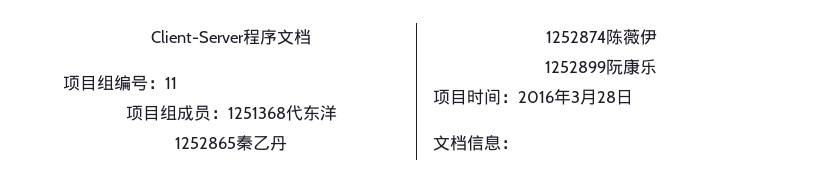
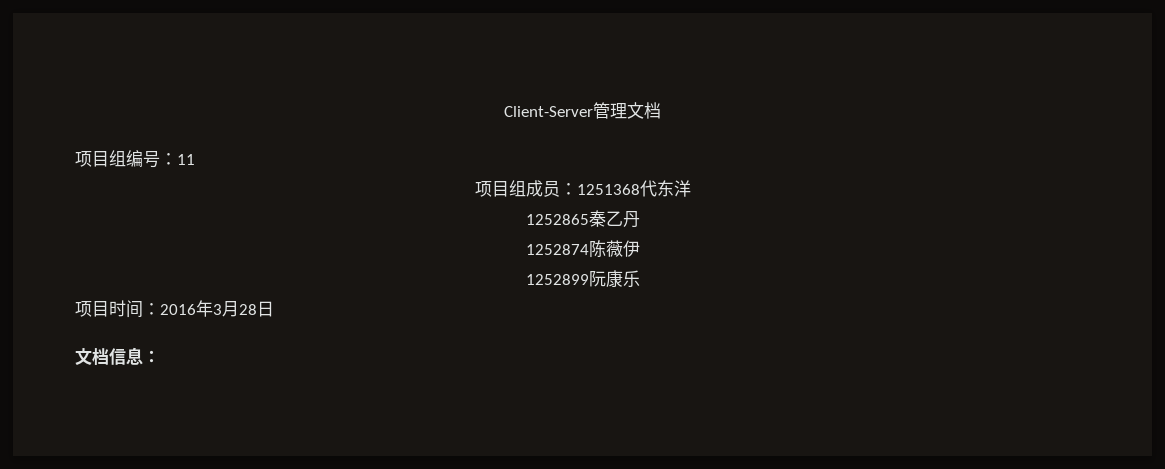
- Client-Server程序文档
+ Client-Server管理文档

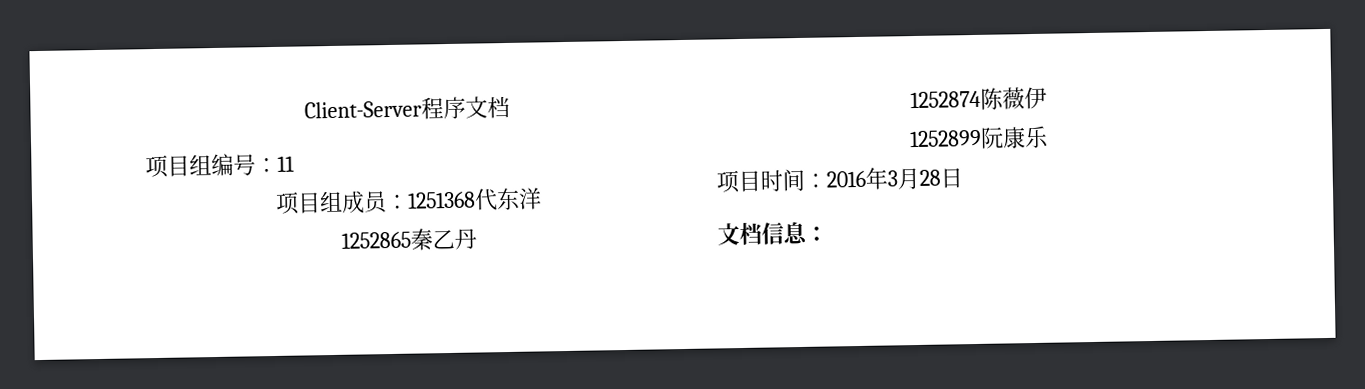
- Client-Server管理文档
+ Client-Server程序文档

